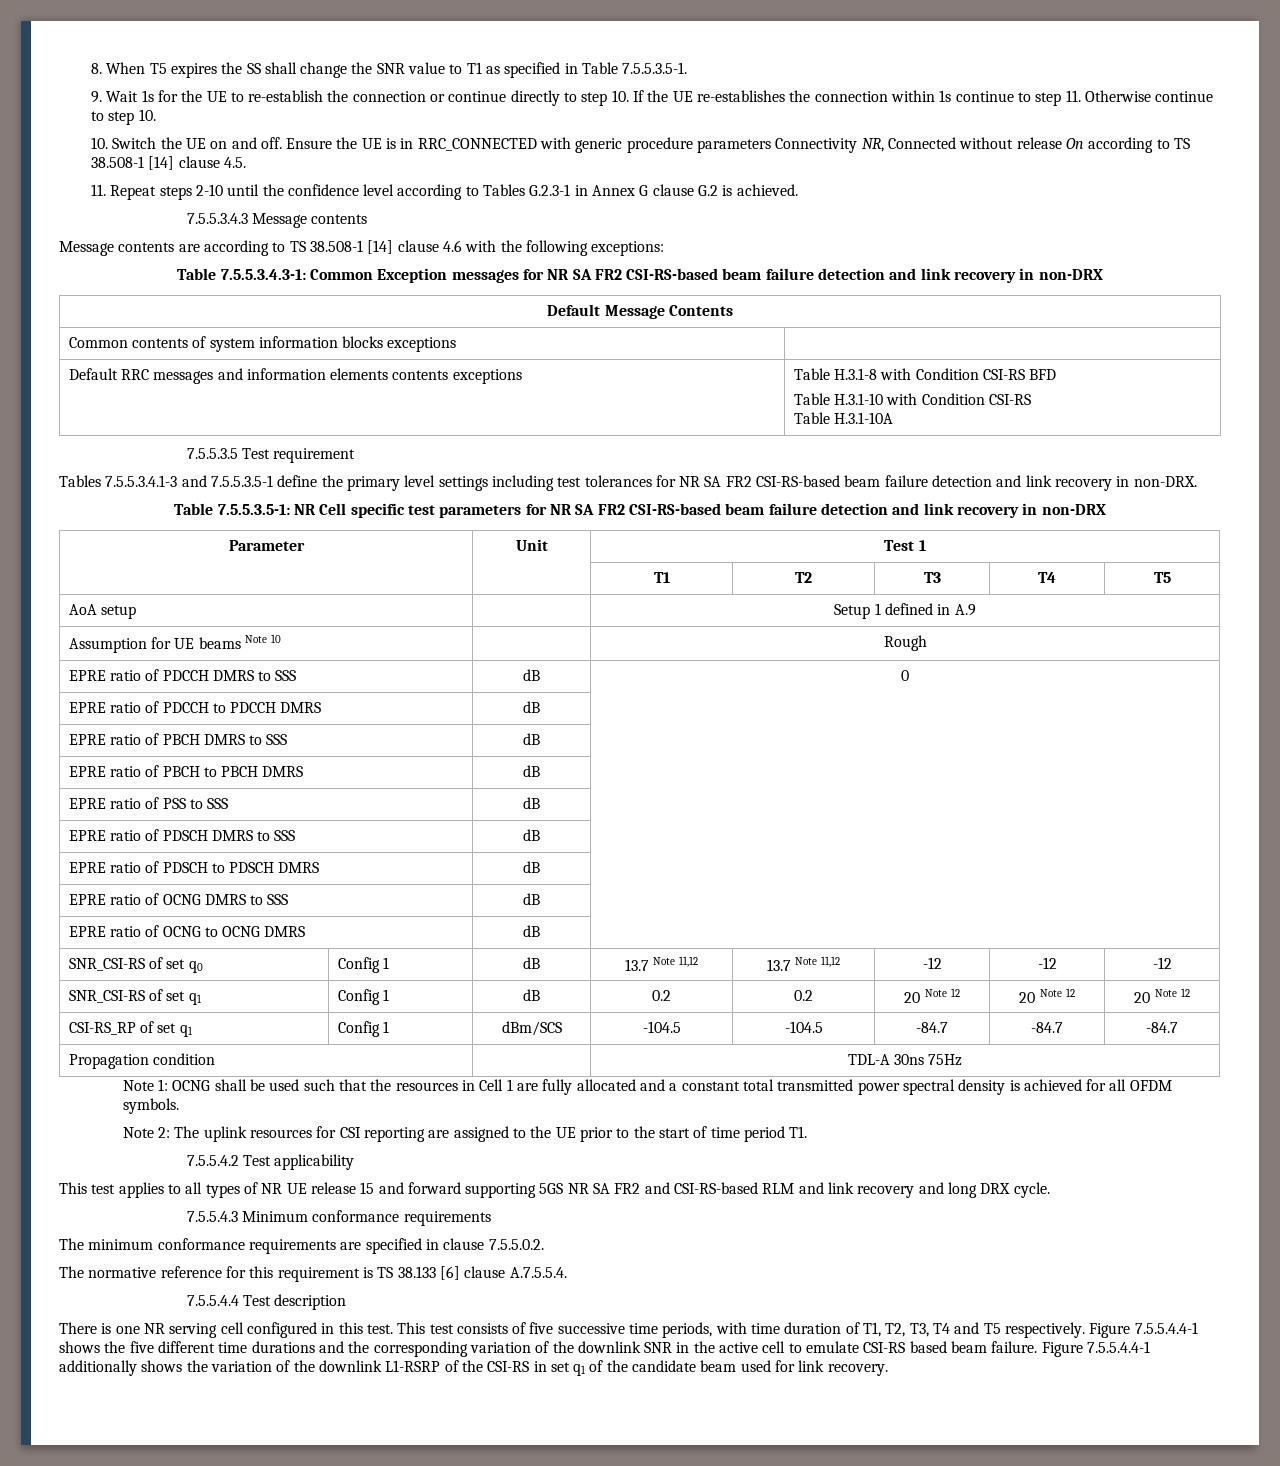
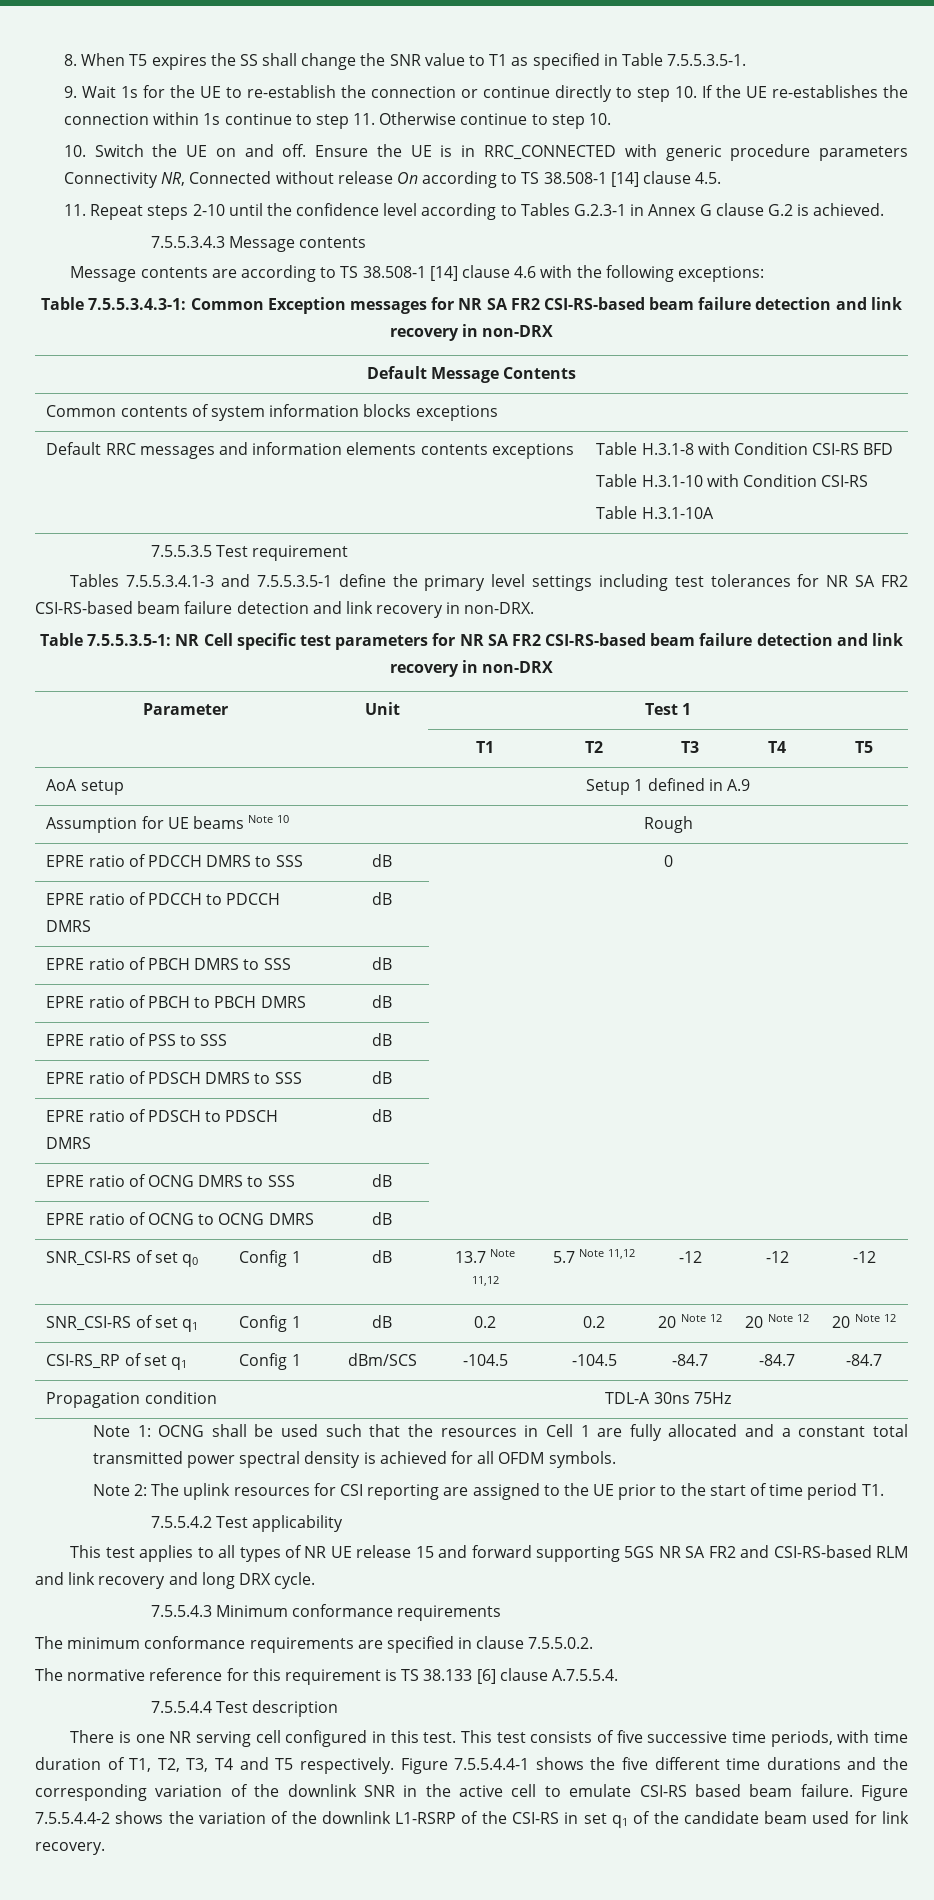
- SNR_CSI-RS of set q0 | Config 1 | dB | 13.7 Note 11,12 | 13.7 Note 11,12 | -12 | -12 | -12
+ SNR_CSI-RS of set q0 | Config 1 | dB | 13.7 Note 11,12 | 5.7 Note 11,12 | -12 | -12 | -12
- Figure 7.5.5.4.4-1 additionally shows the variation of the downlink L1-RSRP of the CSI-RS in set q1 of the candidate beam used for link recovery.
+ Figure 7.5.5.4.4-2 shows the variation of the downlink L1-RSRP of the CSI-RS in set q1 of the candidate beam used for link recovery.

